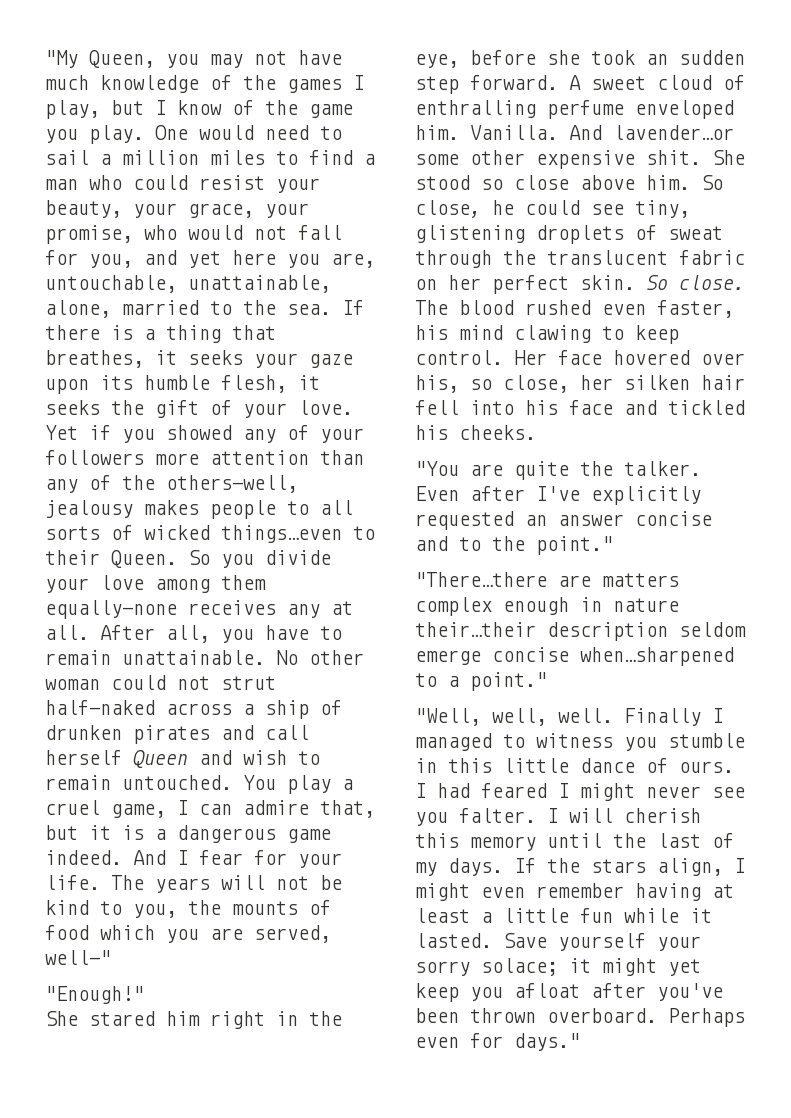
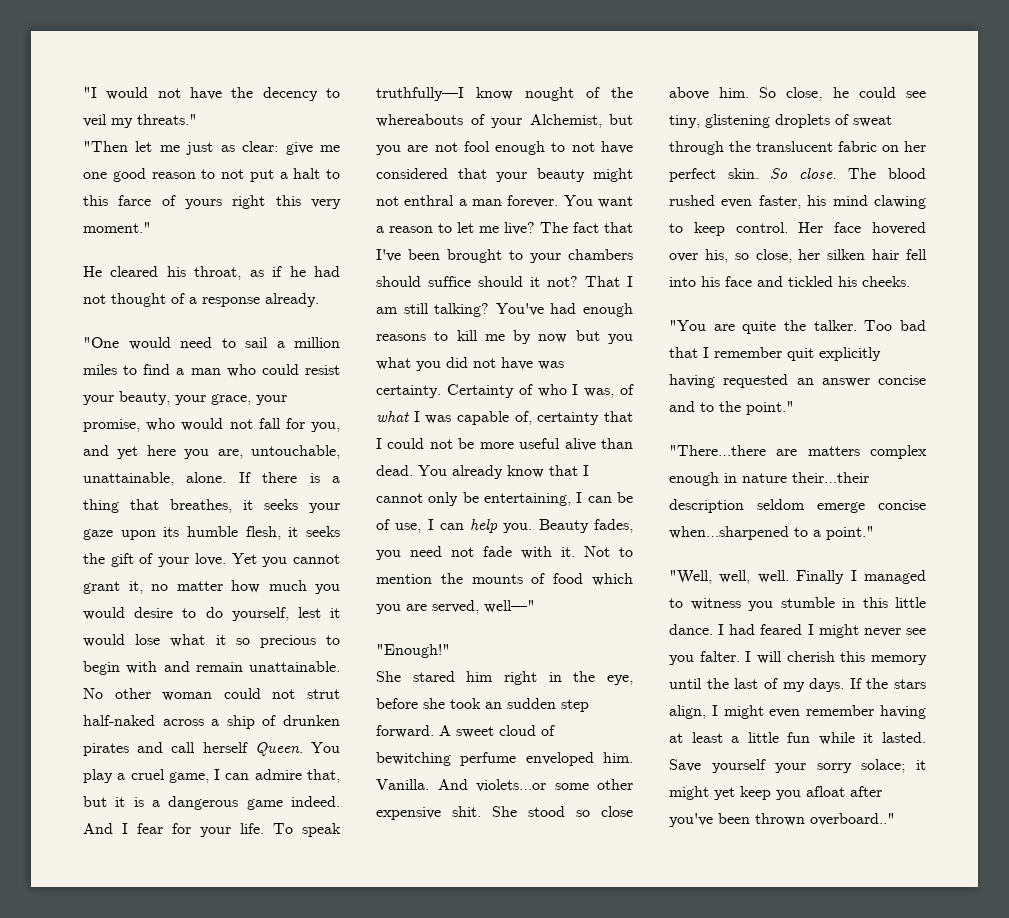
- "My Queen, you may not have much knowledge of the games I play, but I know of the game you play. One would need to sail a million miles to find a man who could resist your beauty, your grace, your promise, who would not fall for you, and yet here you are, untouchable, unattainable, alone, married to the sea.
+ "I would not have the decency to veil my threats."
+ "Then let me just as clear: give me one good reason to not put a halt to this farce of yours right this very moment."
+ He cleared his throat, as if he had not thought of a response already.
+ "One would need to sail a million miles to find a man who could resist your beauty, your grace, your promise, who would not fall for you, and yet here you are, untouchable, unattainable, alone.
- Yet if you showed any of your followers more attention than any of the others—well, jealousy makes people to all sorts of wicked things…even to their Queen. So you divide your love among them equally—none receives any at all. After all, you have to remain unattainable.
+ Yet you cannot grant it, no matter how much you would desire to do yourself, lest it would lose what it so precious to begin with and remain unattainable.
- No other woman could not strut half-naked across a ship of drunken pirates and call herself Queen and wish to remain untouched.
+ No other woman could not strut half-naked across a ship of drunken pirates and call herself Queen.
- The years will not be kind to you, the mounts of food which you are served, well—"
+ To speak truthfully—I know nought of the whereabouts of your Alchemist, but you are not fool enough to not have considered that your beauty might not enthral a man forever. You want a reason to let me live? The fact that I've been brought to your chambers should suffice should it not? That I am still talking? You've had enough reasons to kill me by now but you what you did not have was certainty. Certainty of who I was, of what I was capable of, certainty that I could not be more useful alive than dead. You already know that I cannot only be entertaining, I can be of use, I can help you. Beauty fades, you need not fade with it. Not to mention the mounts of food which you are served, well—"
- A sweet cloud of enthralling perfume enveloped him.
+ A sweet cloud of bewitching perfume enveloped him.
- And lavender…or some other expensive shit.
+ And violets…or some other expensive shit.
- Even after I've explicitly requested an answer concise and to the point."
+ Too bad that I remember quit explicitly having requested an answer concise and to the point."
- Finally I managed to witness you stumble in this little dance of ours.
+ Finally I managed to witness you stumble in this little dance.
- Save yourself your sorry solace; it might yet keep you afloat after you've been thrown overboard. Perhaps even for days."
+ Save yourself your sorry solace; it might yet keep you afloat after you've been thrown overboard.."

